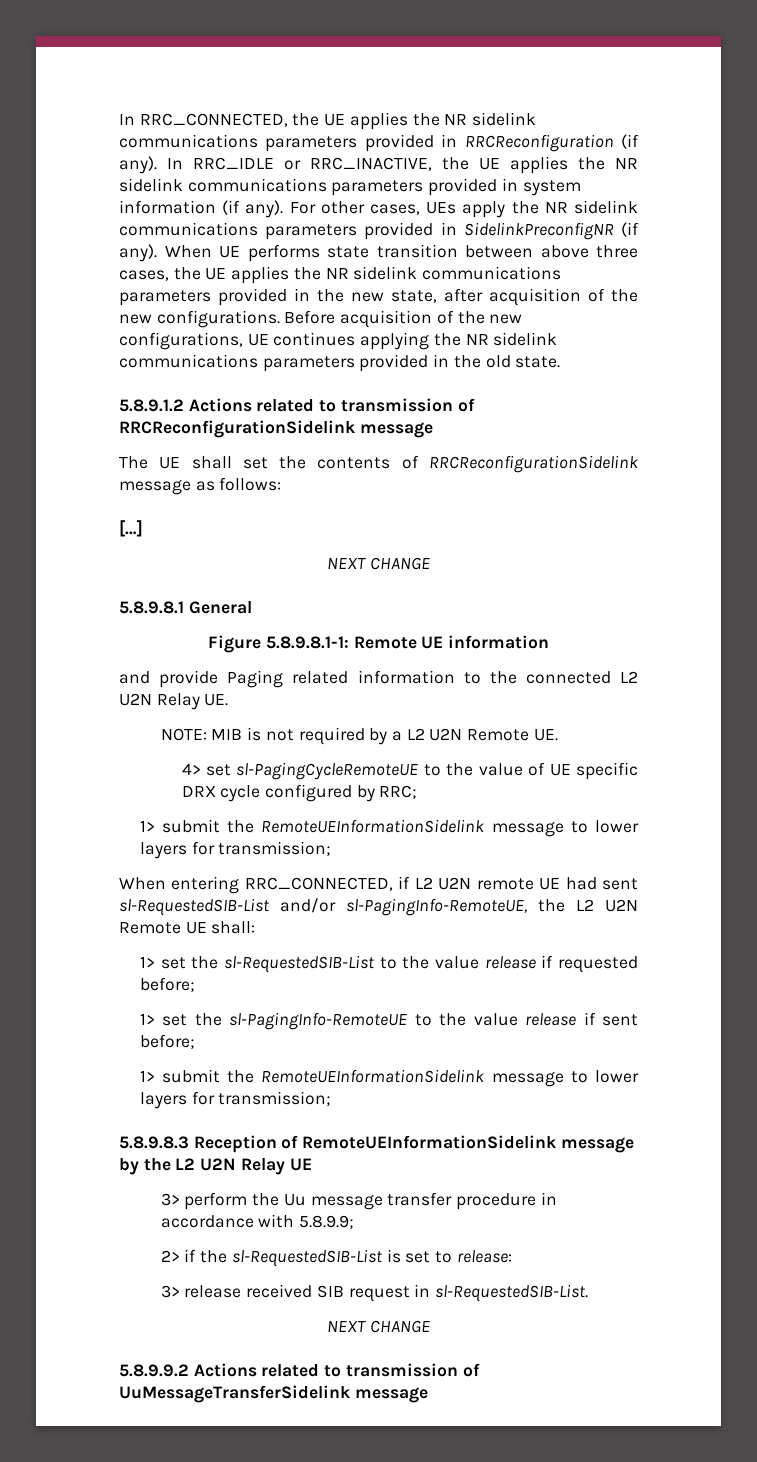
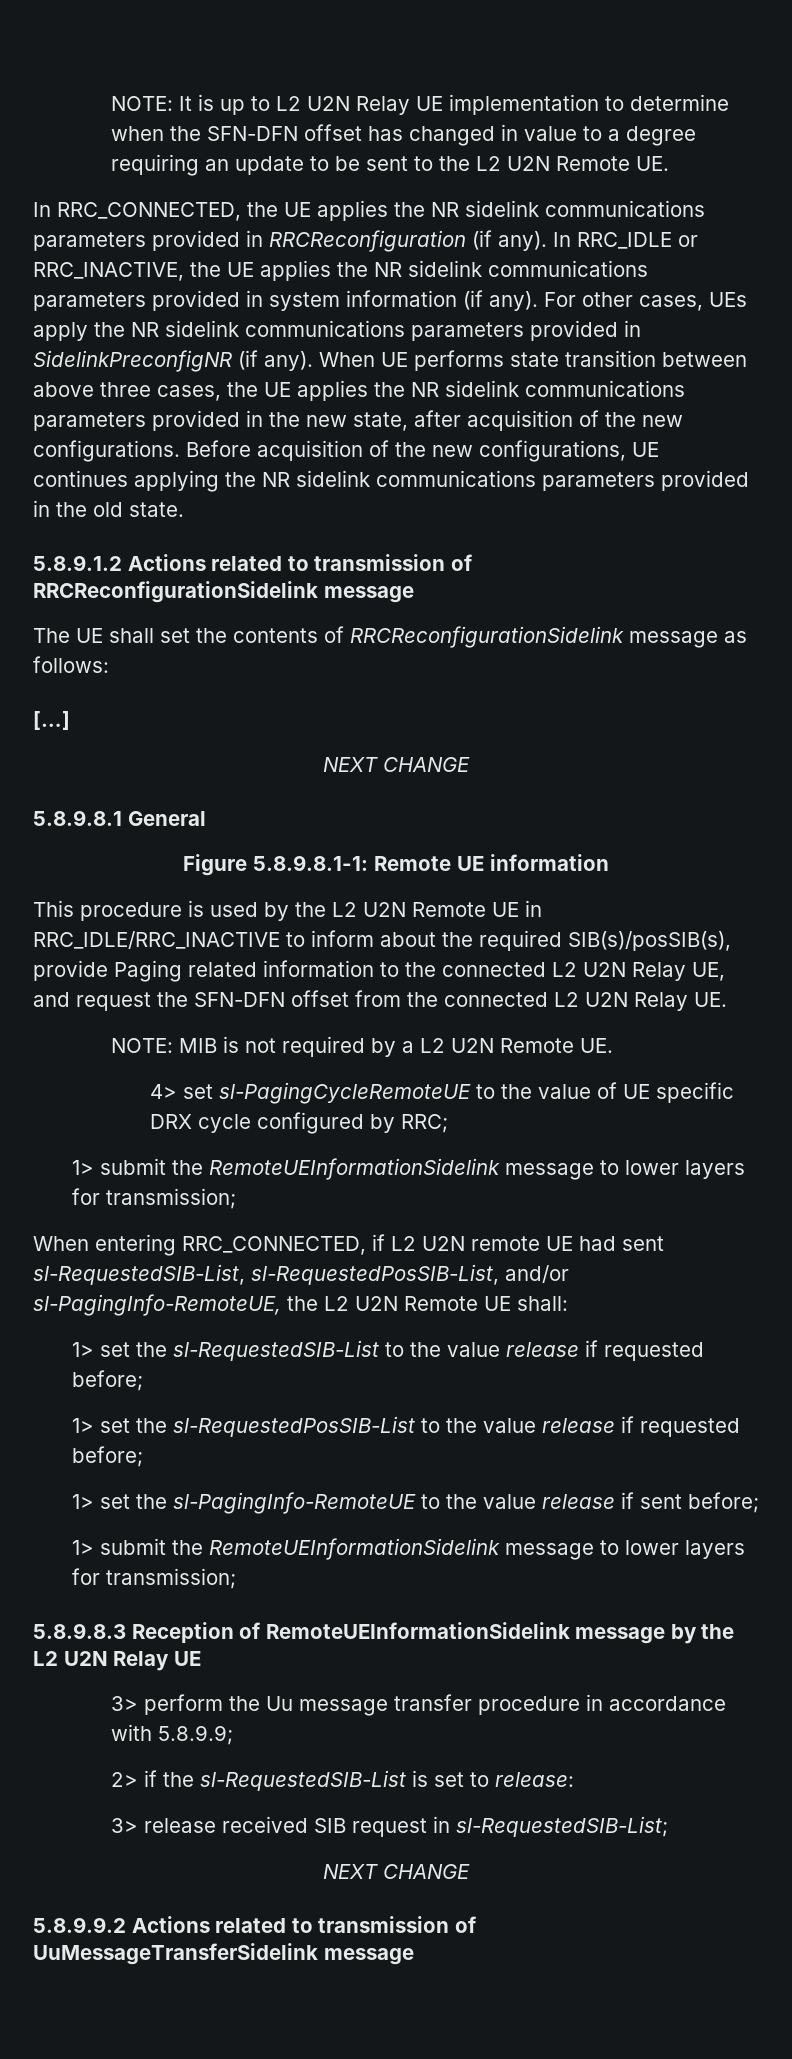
+ NOTE: It is up to L2 U2N Relay UE implementation to determine when the SFN-DFN offset has changed in value to a degree requiring an update to be sent to the L2 U2N Remote UE.
- and provide Paging related information to the connected L2 U2N Relay UE.
+ This procedure is used by the L2 U2N Remote UE in RRC_IDLE/RRC_INACTIVE to inform about the required SIB(s)/posSIB(s), provide Paging related information to the connected L2 U2N Relay UE, and request the SFN-DFN offset from the connected L2 U2N Relay UE.
- When entering RRC_CONNECTED, if L2 U2N remote UE had sent sl-RequestedSIB-List and/or sl-PagingInfo-RemoteUE, the L2 U2N Remote UE shall:
+ When entering RRC_CONNECTED, if L2 U2N remote UE had sent sl-RequestedSIB-List, sl-RequestedPosSIB-List, and/or sl-PagingInfo-RemoteUE, the L2 U2N Remote UE shall:
+ 1> set the sl-RequestedPosSIB-List to the value release if requested before;
- 3> release received SIB request in sl-RequestedSIB-List.
+ 3> release received SIB request in sl-RequestedSIB-List;

